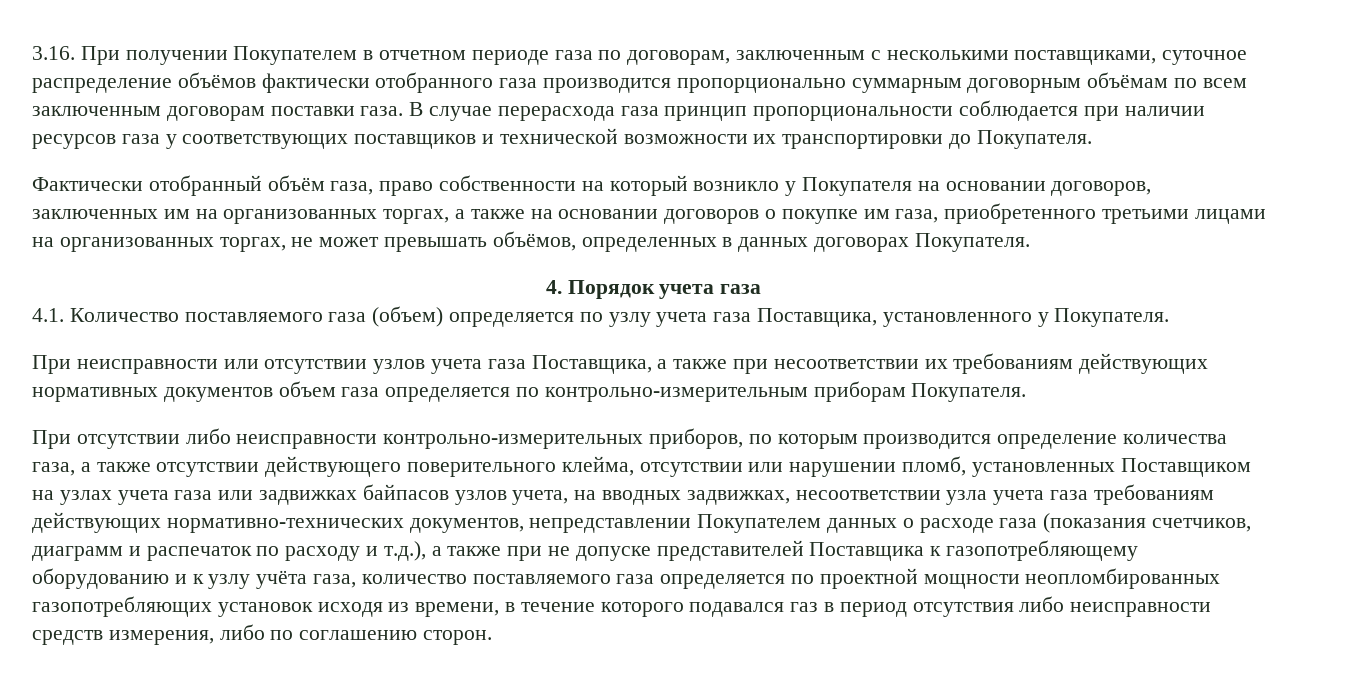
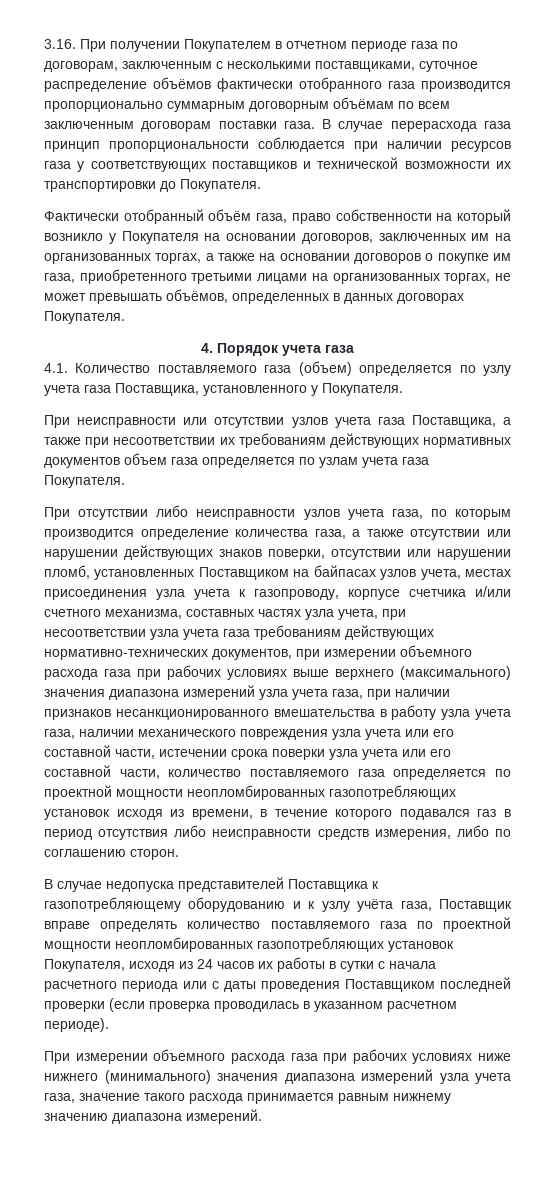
- При неисправности или отсутствии узлов учета газа Поставщика, а также при несоответствии их требованиям действующих нормативных документов объем газа определяется по контрольно-измерительным приборам Покупателя.
+ При неисправности или отсутствии узлов учета газа Поставщика, а также при несоответствии их требованиям действующих нормативных документов объем газа определяется по узлам учета газа Покупателя.
- При отсутствии либо неисправности контрольно-измерительных приборов, по которым производится определение количества газа, а также отсутствии действующего поверительного клейма, отсутствии или нарушении пломб, установленных Поставщиком на узлах учета газа или задвижках байпасов узлов учета, на вводных задвижках, несоответствии узла учета газа требованиям действующих нормативно-технических документов, непредставлении Покупателем данных о расходе газа (показания счетчиков, диаграмм и распечаток по расходу и т.д.), а также при не допуске представителей Поставщика к газопотребляющему оборудованию и к узлу учёта газа, количество поставляемого газа определяется по проектной мощности неопломбированных газопотребляющих установок исходя из времени, в течение которого подавался газ в период отсутствия либо неисправности средств измерения, либо по соглашению сторон.
+ При отсутствии либо неисправности узлов учета газа, по которым производится определение количества газа, а также отсутствии или нарушении действующих знаков поверки, отсутствии или нарушении пломб, установленных Поставщиком на байпасах узлов учета, местах присоединения узла учета к газопроводу, корпусе счетчика и/или счетного механизма, составных частях узла учета, при несоответствии узла учета газа требованиям действующих нормативно-технических документов, при измерении объемного расхода газа при рабочих условиях выше верхнего (максимального) значения диапазона измерений узла учета газа, при наличии признаков несанкционированного вмешательства в работу узла учета газа, наличии механического повреждения узла учета или его составной части, истечении срока поверки узла учета или его составной части, количество поставляемого газа определяется по проектной мощности неопломбированных газопотребляющих установок исходя из времени, в течение которого подавался газ в период отсутствия либо неисправности средств измерения, либо по соглашению сторон.
+ В случае недопуска представителей Поставщика к газопотребляющему оборудованию и к узлу учёта газа, Поставщик вправе определять количество поставляемого газа по проектной мощности неопломбированных газопотребляющих установок Покупателя, исходя из 24 часов их работы в сутки с начала расчетного периода или с даты проведения Поставщиком последней проверки (если проверка проводилась в указанном расчетном периоде).
+ При измерении объемного расхода газа при рабочих условиях ниже нижнего (минимального) значения диапазона измерений узла учета газа, значение такого расхода принимается равным нижнему значению диапазона измерений.

